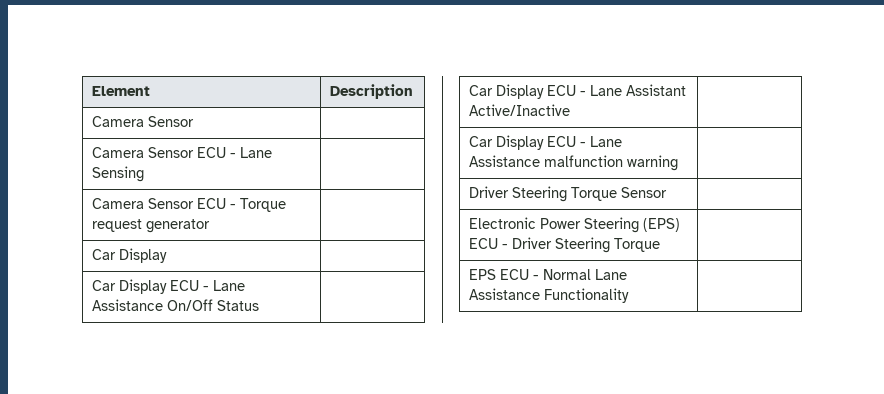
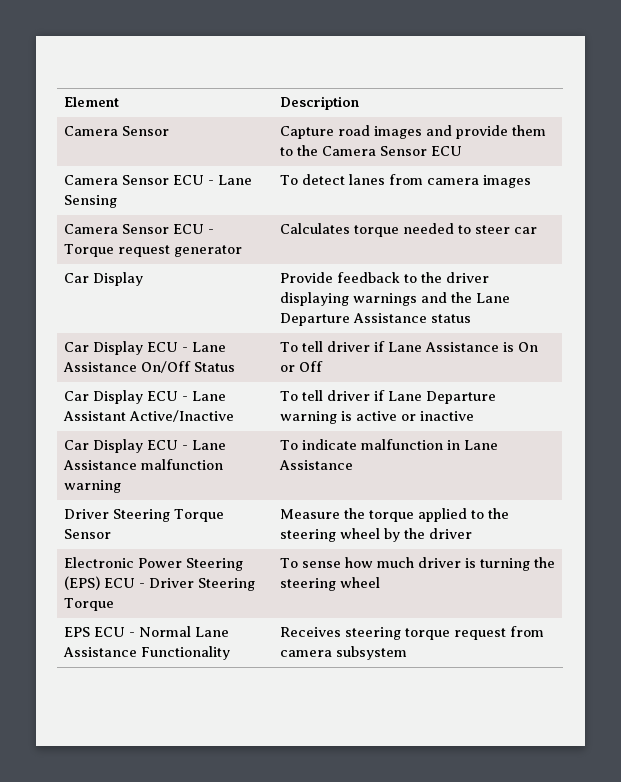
- Camera Sensor |
+ Camera Sensor | Capture road images and provide them to the Camera Sensor ECU
- Camera Sensor ECU - Lane Sensing |
+ Camera Sensor ECU - Lane Sensing | To detect lanes from camera images
- Camera Sensor ECU - Torque request generator |
- Car Display |
+ Camera Sensor ECU - Torque request generator | Calculates torque needed to steer car
+ Car Display | Provide feedback to the driver displaying warnings and the Lane Departure Assistance status
- Car Display ECU - Lane Assistance On/Off Status |
+ Car Display ECU - Lane Assistance On/Off Status | To tell driver if Lane Assistance is On or Off
- Car Display ECU - Lane Assistant Active/Inactive |
+ Car Display ECU - Lane Assistant Active/Inactive | To tell driver if Lane Departure warning is active or inactive
- Car Display ECU - Lane Assistance malfunction warning |
- Driver Steering Torque Sensor |
+ Car Display ECU - Lane Assistance malfunction warning | To indicate malfunction in Lane Assistance
+ Driver Steering Torque Sensor | Measure the torque applied to the steering wheel by the driver
- Electronic Power Steering (EPS) ECU - Driver Steering Torque |
+ Electronic Power Steering (EPS) ECU - Driver Steering Torque | To sense how much driver is turning the steering wheel
- EPS ECU - Normal Lane Assistance Functionality |
+ EPS ECU - Normal Lane Assistance Functionality | Receives steering torque request from camera subsystem

